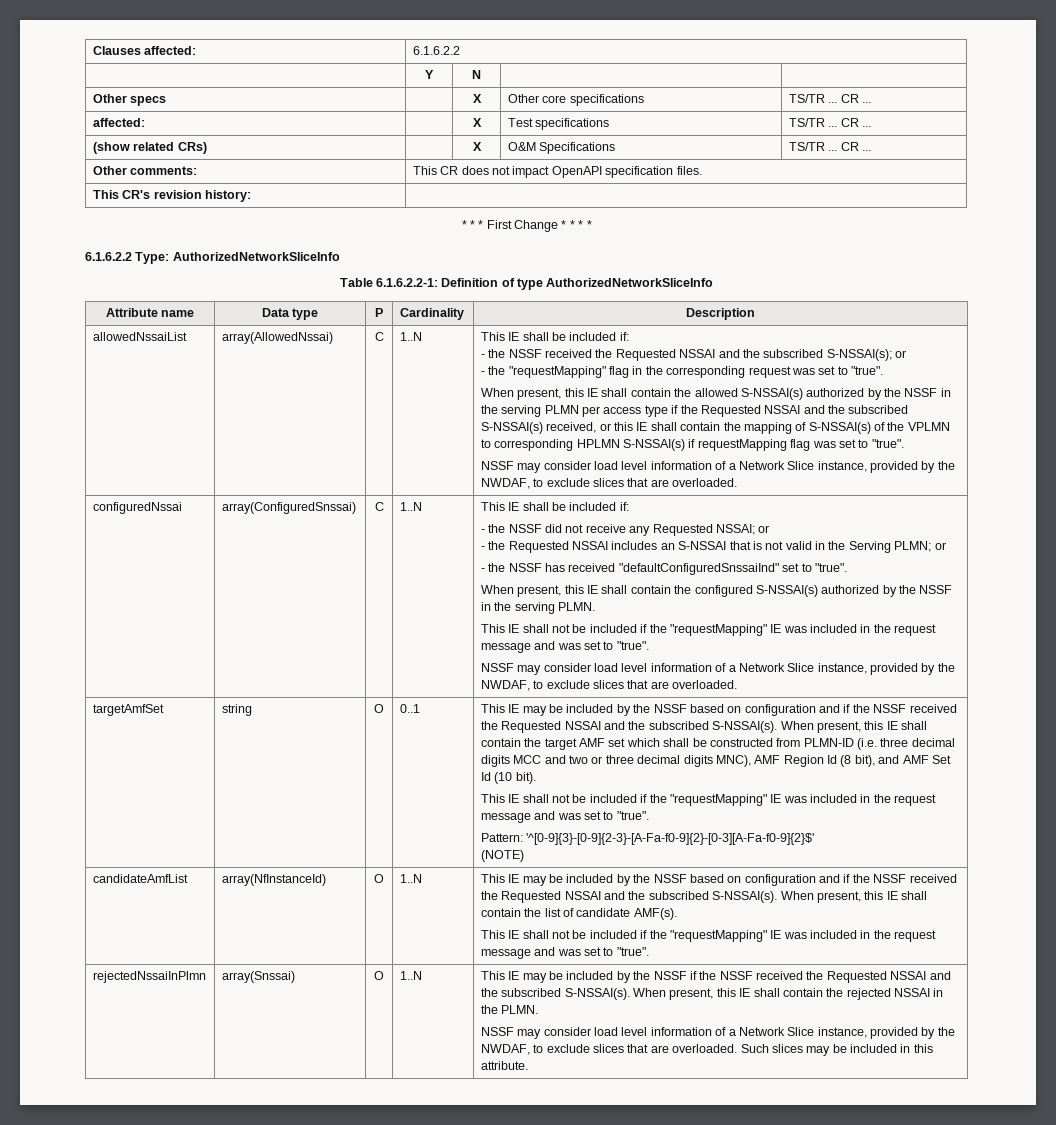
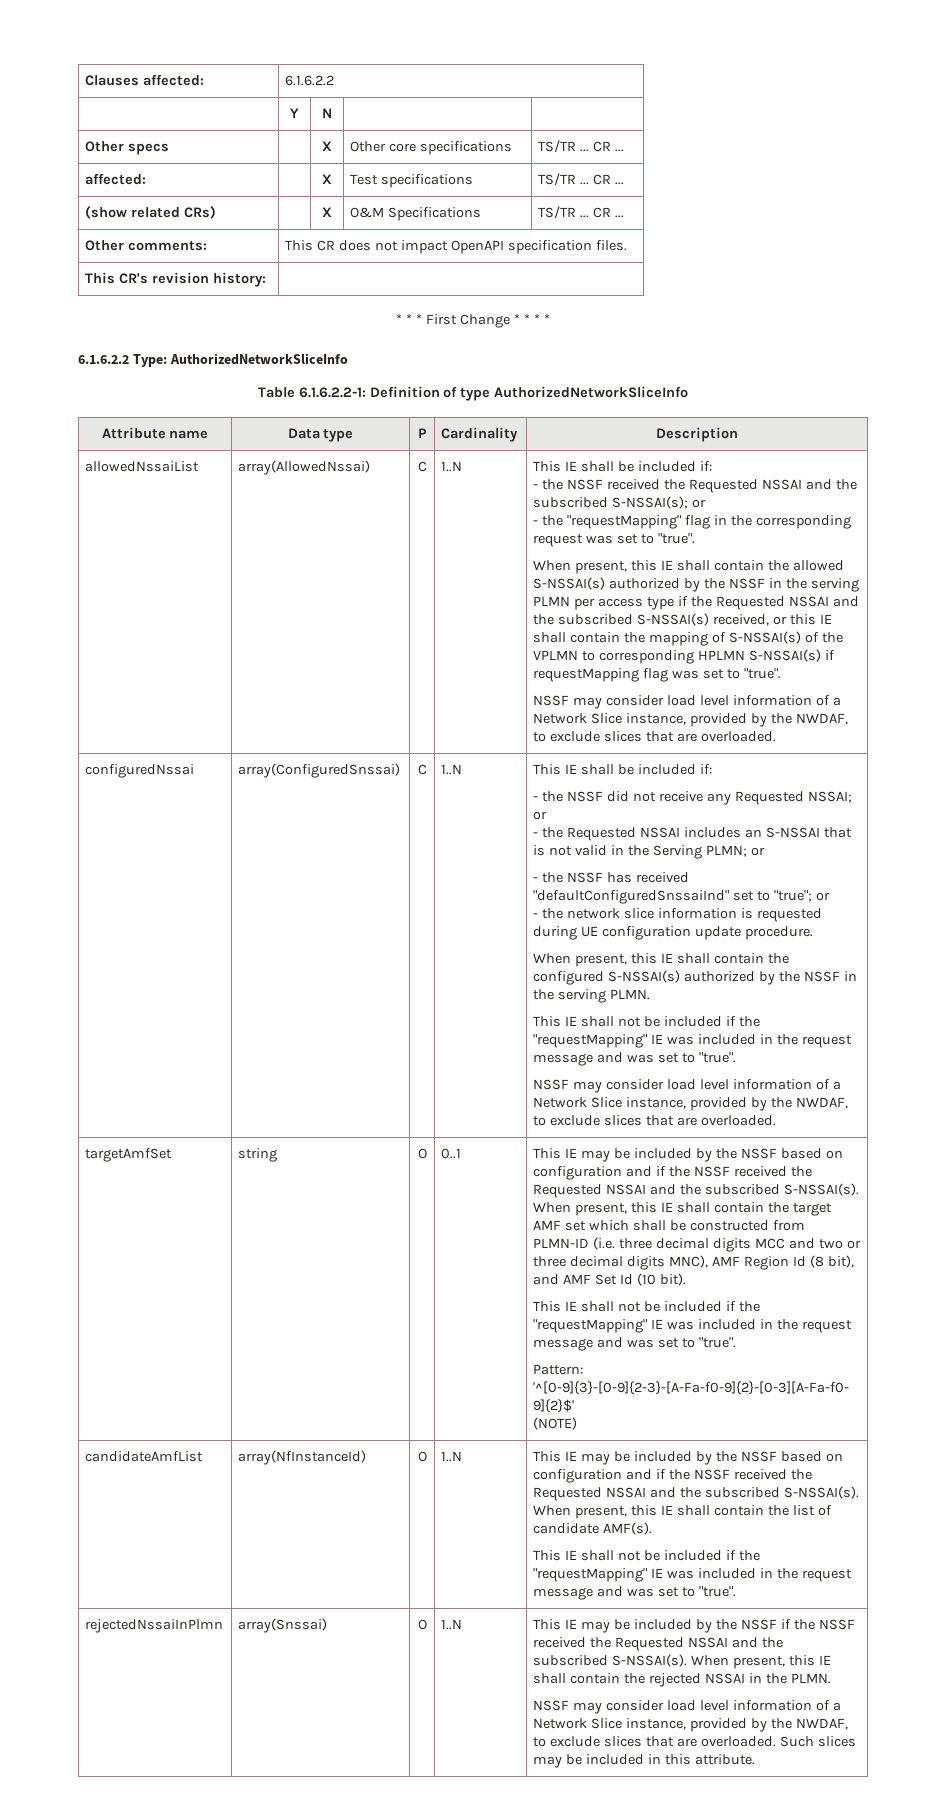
- - the NSSF has received "defaultConfiguredSnssaiInd" set to "true".
+ - the NSSF has received "defaultConfiguredSnssaiInd" set to "true"; or
+ - the network slice information is requested during UE configuration update procedure.

